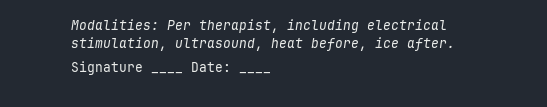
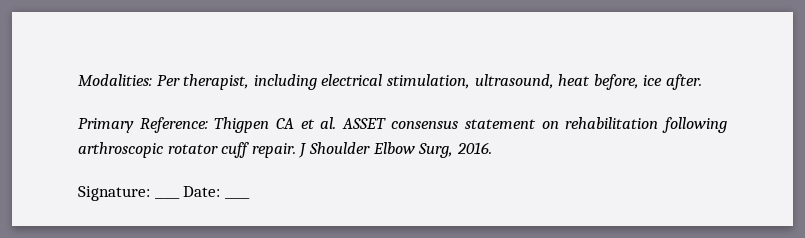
- Signature ____ Date: ____
+ Primary Reference: Thigpen CA et al. ASSET consensus statement on rehabilitation following arthroscopic rotator cuff repair. J Shoulder Elbow Surg, 2016.
+ Signature: ____ Date: ____

